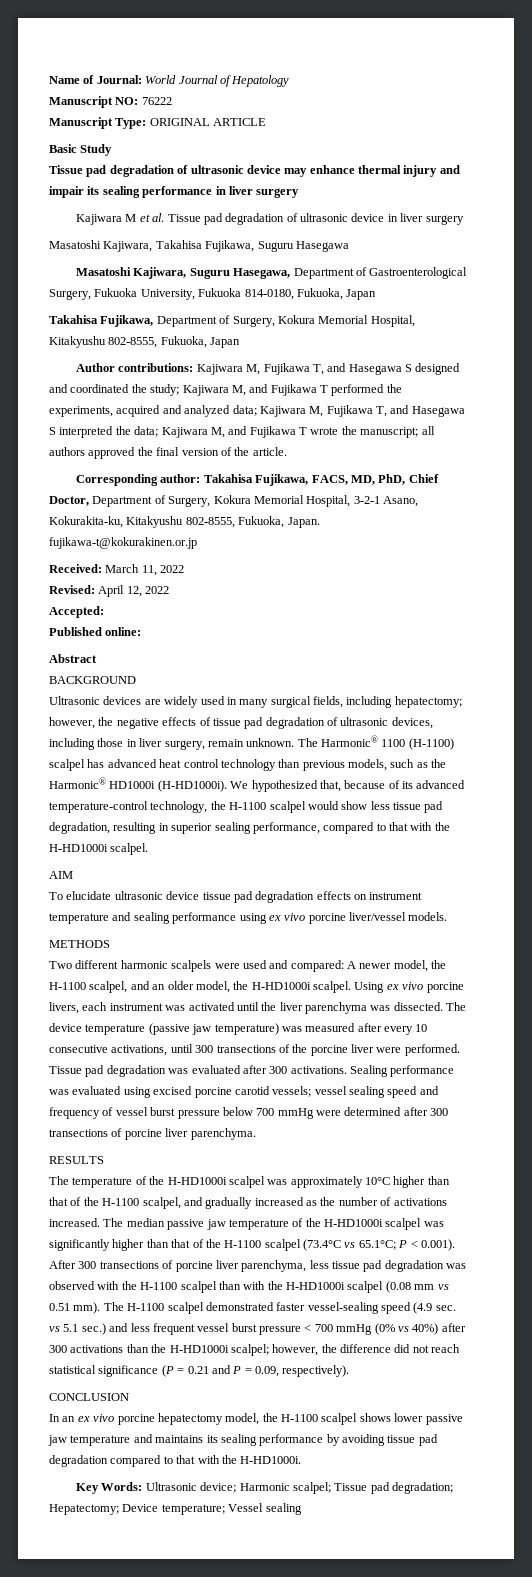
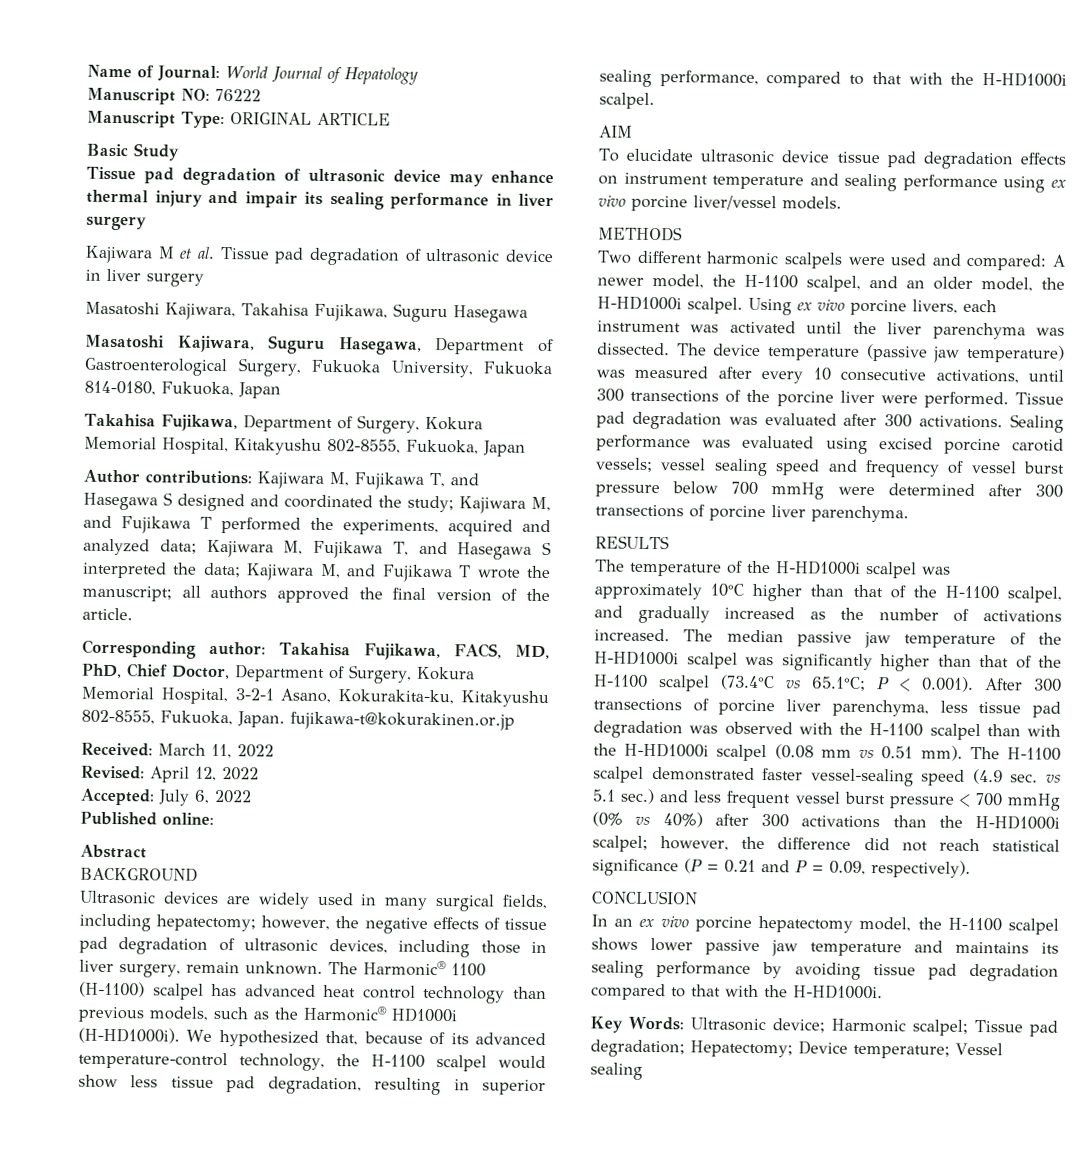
- Accepted:
+ Accepted: July 6, 2022

